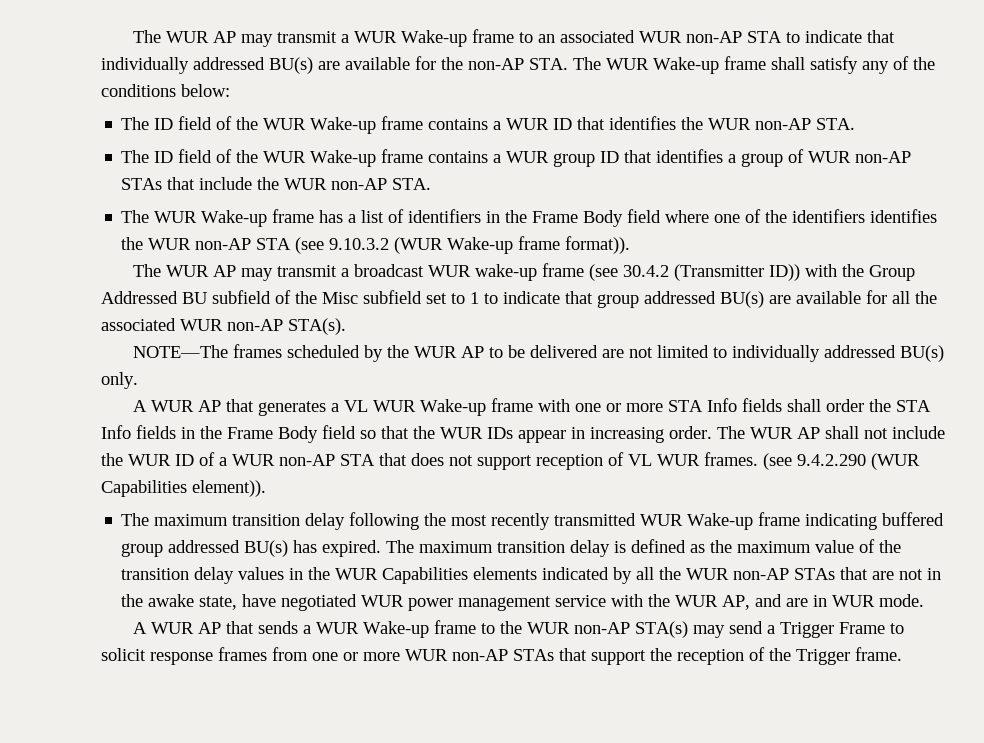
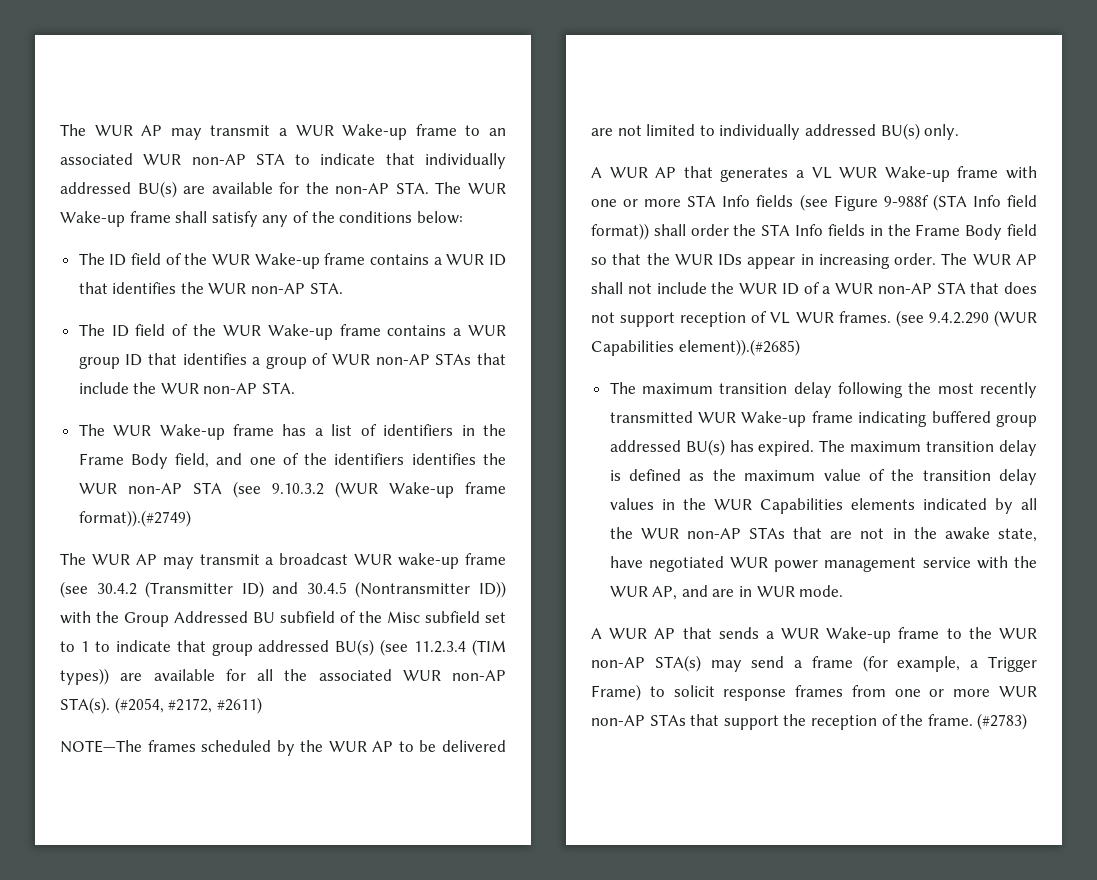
- The WUR Wake-up frame has a list of identifiers in the Frame Body field where one of the identifiers identifies the WUR non-AP STA (see 9.10.3.2 (WUR Wake-up frame format)).
+ The WUR Wake-up frame has a list of identifiers in the Frame Body field, and one of the identifiers identifies the WUR non-AP STA (see 9.10.3.2 (WUR Wake-up frame format)).(#2749)
- The WUR AP may transmit a broadcast WUR wake-up frame (see 30.4.2 (Transmitter ID)) with the Group Addressed BU subfield of the Misc subfield set to 1 to indicate that group addressed BU(s) are available for all the associated WUR non-AP STA(s).
+ The WUR AP may transmit a broadcast WUR wake-up frame (see 30.4.2 (Transmitter ID) and 30.4.5 (Nontransmitter ID)) with the Group Addressed BU subfield of the Misc subfield set to 1 to indicate that group addressed BU(s) (see 11.2.3.4 (TIM types)) are available for all the associated WUR non-AP STA(s). (#2054, #2172, #2611)
- A WUR AP that generates a VL WUR Wake-up frame with one or more STA Info fields shall order the STA Info fields in the Frame Body field so that the WUR IDs appear in increasing order.
+ A WUR AP that generates a VL WUR Wake-up frame with one or more STA Info fields (see Figure 9-988f (STA Info field format)) shall order the STA Info fields in the Frame Body field so that the WUR IDs appear in increasing order.
- (see 9.4.2.290 (WUR Capabilities element)).
+ (see 9.4.2.290 (WUR Capabilities element)).(#2685)
- A WUR AP that sends a WUR Wake-up frame to the WUR non-AP STA(s) may send a Trigger Frame to solicit response frames from one or more WUR non-AP STAs that support the reception of the Trigger frame.
+ A WUR AP that sends a WUR Wake-up frame to the WUR non-AP STA(s) may send a frame (for example, a Trigger Frame) to solicit response frames from one or more WUR non-AP STAs that support the reception of the frame. (#2783)

